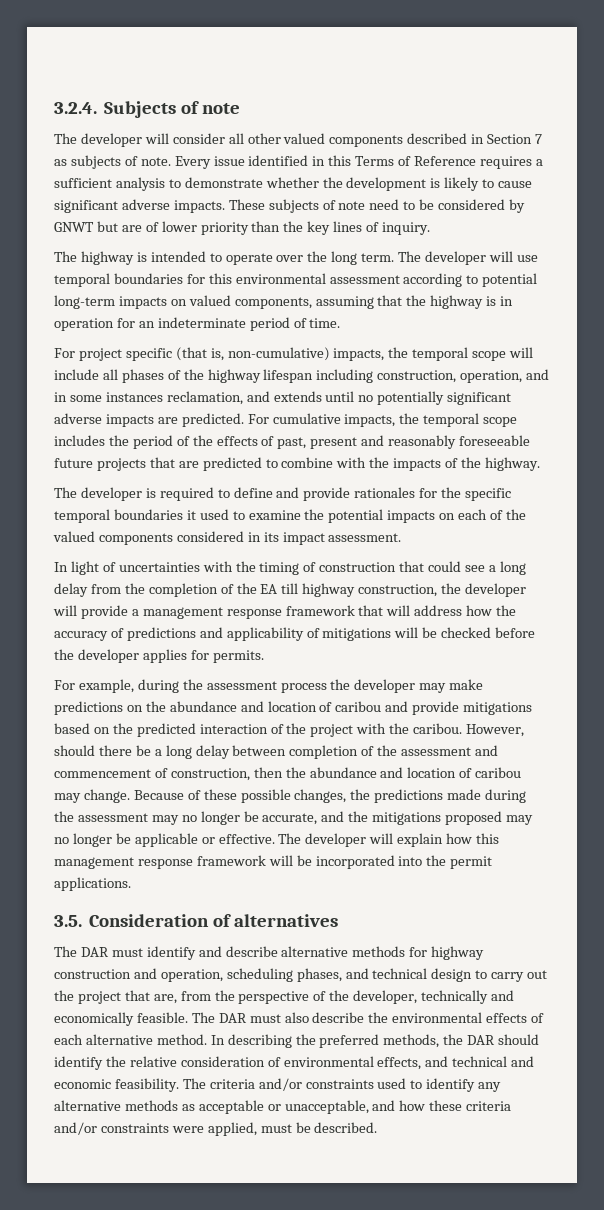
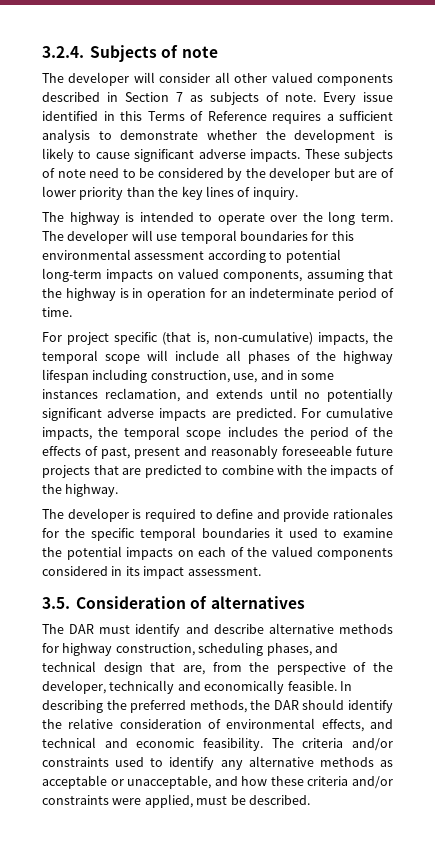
- These subjects of note need to be considered by GNWT but are of lower priority than the key lines of inquiry.
+ These subjects of note need to be considered by the developer but are of lower priority than the key lines of inquiry.
- For project specific (that is, non-cumulative) impacts, the temporal scope will include all phases of the highway lifespan including construction, operation, and in some instances reclamation, and extends until no potentially significant adverse impacts are predicted.
+ For project specific (that is, non-cumulative) impacts, the temporal scope will include all phases of the highway lifespan including construction, use, and in some instances reclamation, and extends until no potentially significant adverse impacts are predicted.
- In light of uncertainties with the timing of construction that could see a long delay from the completion of the EA till highway construction, the developer will provide a management response framework that will address how the accuracy of predictions and applicability of mitigations will be checked before the developer applies for permits.
- For example, during the assessment process the developer may make predictions on the abundance and location of caribou and provide mitigations based on the predicted interaction of the project with the caribou. However, should there be a long delay between completion of the assessment and commencement of construction, then the abundance and location of caribou may change. Because of these possible changes, the predictions made during the assessment may no longer be accurate, and the mitigations proposed may no longer be applicable or effective. The developer will explain how this management response framework will be incorporated into the permit applications.
- The DAR must identify and describe alternative methods for highway construction and operation, scheduling phases, and technical design to carry out the project that are, from the perspective of the developer, technically and economically feasible.
+ The DAR must identify and describe alternative methods for highway construction, scheduling phases, and technical design that are, from the perspective of the developer, technically and economically feasible.
- The DAR must also describe the environmental effects of each alternative method.

